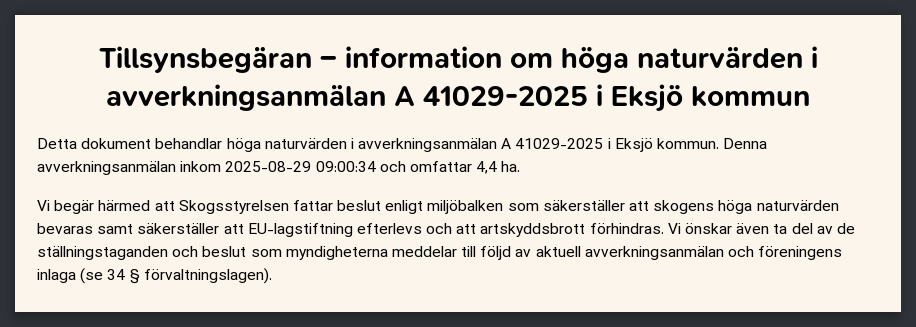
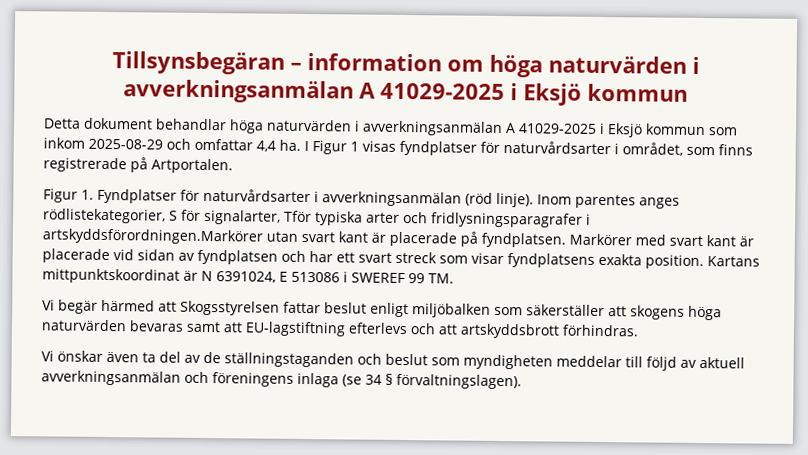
- Detta dokument behandlar höga naturvärden i avverkningsanmälan A 41029-2025 i Eksjö kommun. Denna avverkningsanmälan inkom 2025-08-29 09:00:34 och omfattar 4,4 ha.
+ Detta dokument behandlar höga naturvärden i avverkningsanmälan A 41029-2025 i Eksjö kommun som inkom 2025-08-29 och omfattar 4,4 ha. I Figur 1 visas fyndplatser för naturvårdsarter i området, som finns registrerade på Artportalen.
+ Figur 1. Fyndplatser för naturvårdsarter i avverkningsanmälan (röd linje). Inom parentes anges rödlistekategorier, S för signalarter, Tför typiska arter och fridlysningsparagrafer i artskyddsförordningen.Markörer utan svart kant är placerade på fyndplatsen. Markörer med svart kant är placerade vid sidan av fyndplatsen och har ett svart streck som visar fyndplatsens exakta position. Kartans mittpunktskoordinat är N 6391024, E 513086 i SWEREF 99 TM.
- Vi begär härmed att Skogsstyrelsen fattar beslut enligt miljöbalken som säkerställer att skogens höga naturvärden bevaras samt säkerställer att EU-lagstiftning efterlevs och att artskyddsbrott förhindras. Vi önskar även ta del av de ställningstaganden och beslut som myndigheterna meddelar till följd av aktuell avverkningsanmälan och föreningens inlaga (se 34 § förvaltningslagen).
+ Vi begär härmed att Skogsstyrelsen fattar beslut enligt miljöbalken som säkerställer att skogens höga naturvärden bevaras samt att EU-lagstiftning efterlevs och att artskyddsbrott förhindras.
+ Vi önskar även ta del av de ställningstaganden och beslut som myndigheten meddelar till följd av aktuell avverkningsanmälan och föreningens inlaga (se 34 § förvaltningslagen).

